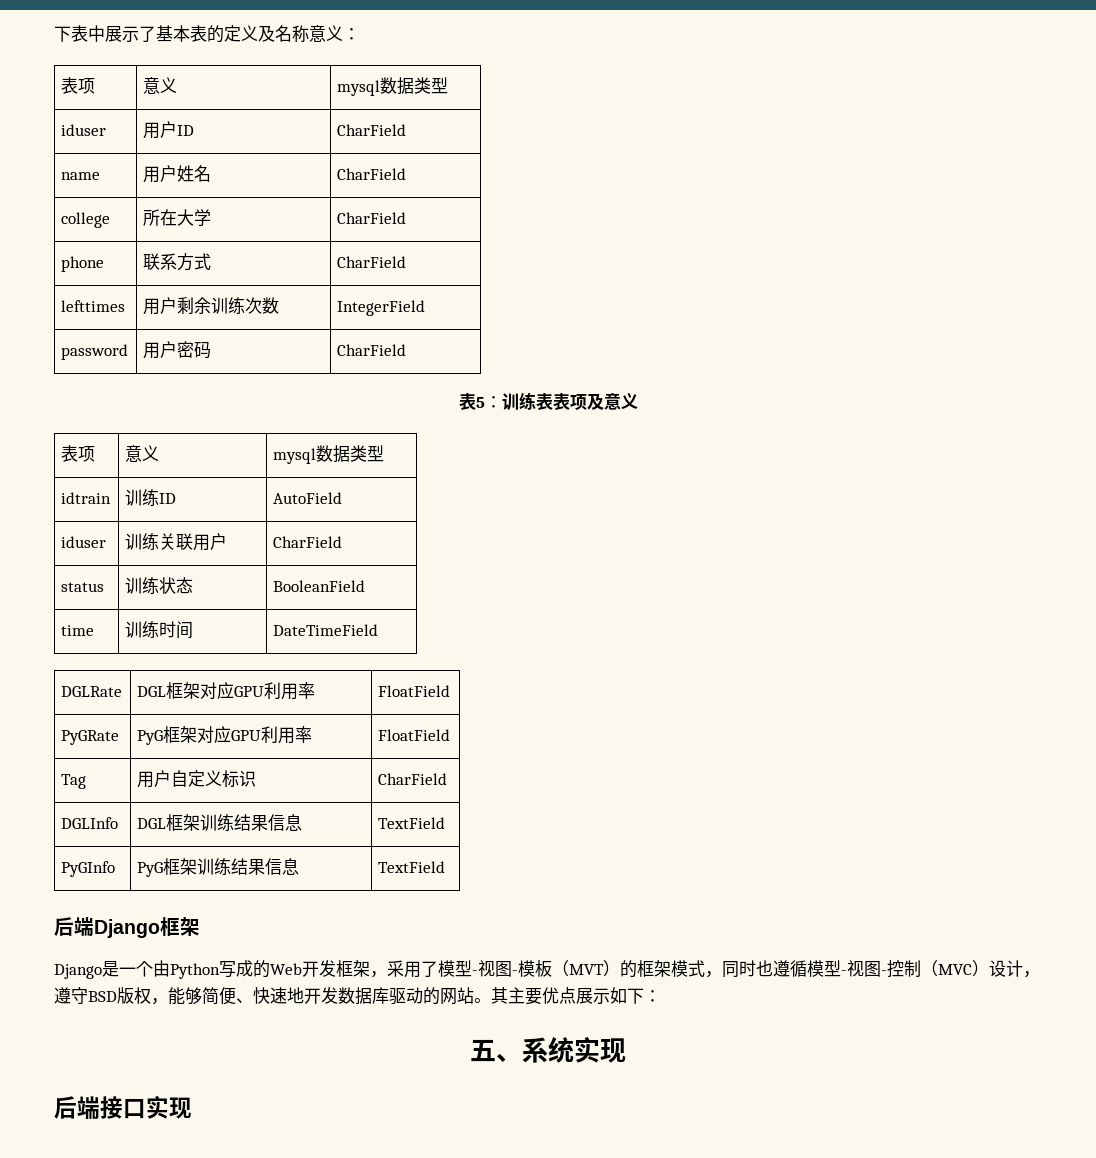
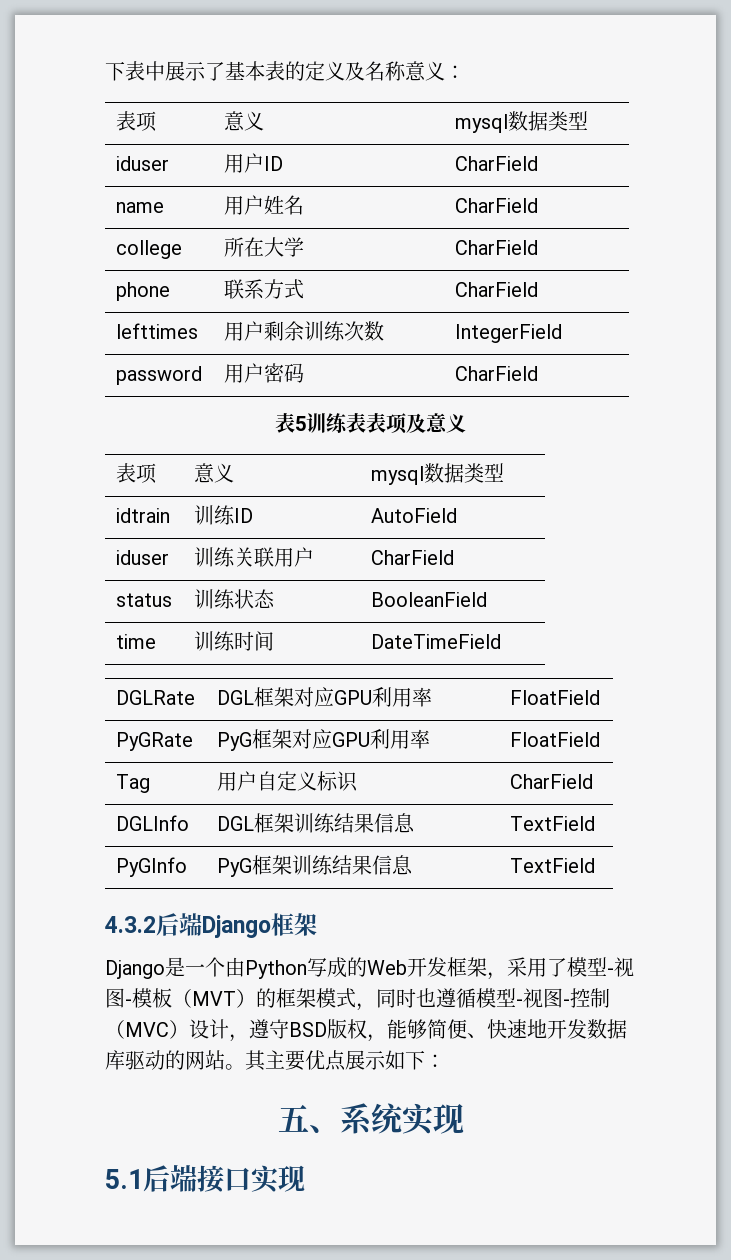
- 表5：训练表表项及意义
+ 表5训练表表项及意义
- 后端Django框架
+ 4.3.2后端Django框架
- 后端接口实现
+ 5.1后端接口实现

